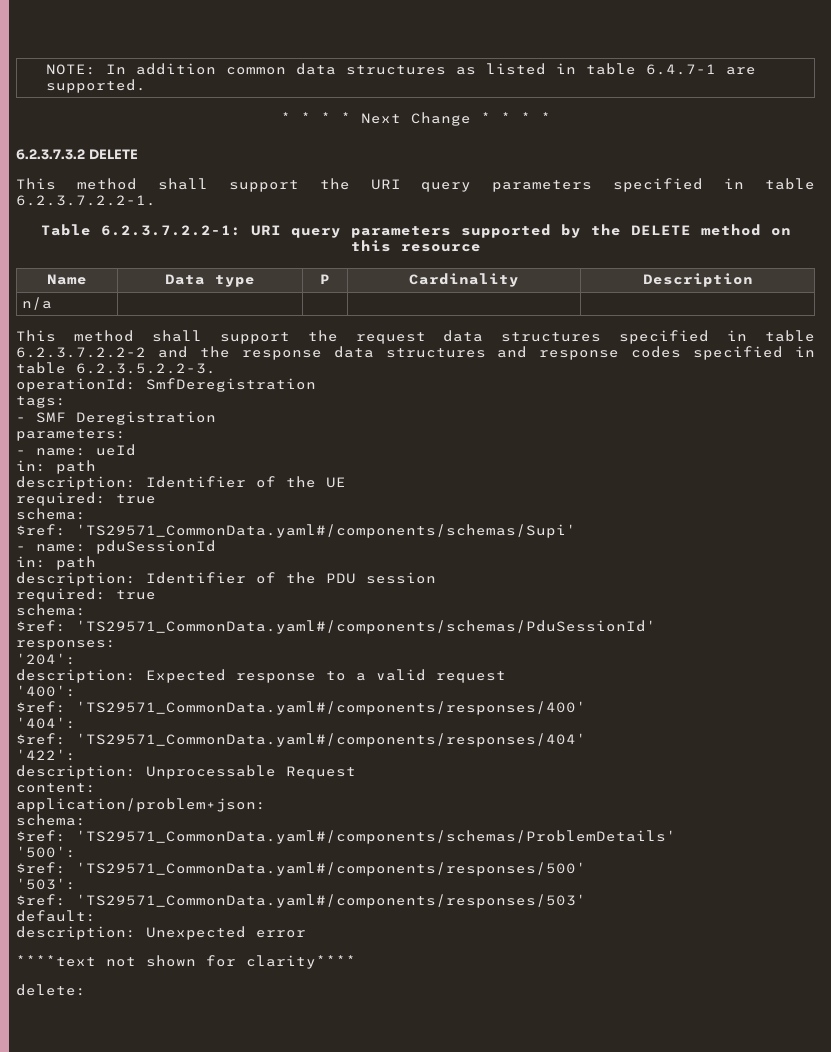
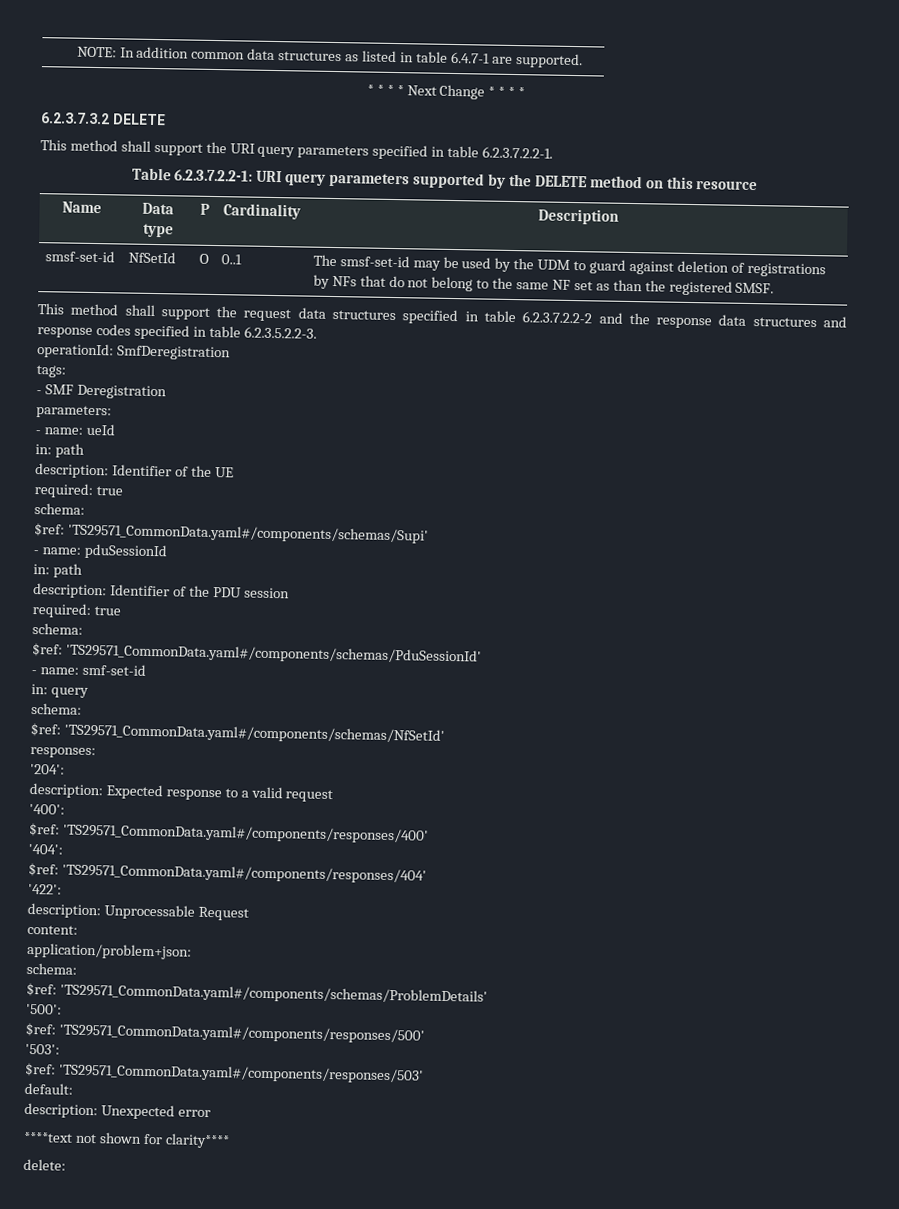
- n/a | | | |
+ smsf-set-id | NfSetId | O | 0..1 | The smsf-set-id may be used by the UDM to guard against deletion of registrations by NFs that do not belong to the same NF set as than the registered SMSF.
+ - name: smf-set-id
+ in: query
+ schema:
+ $ref: 'TS29571_CommonData.yaml#/components/schemas/NfSetId'

